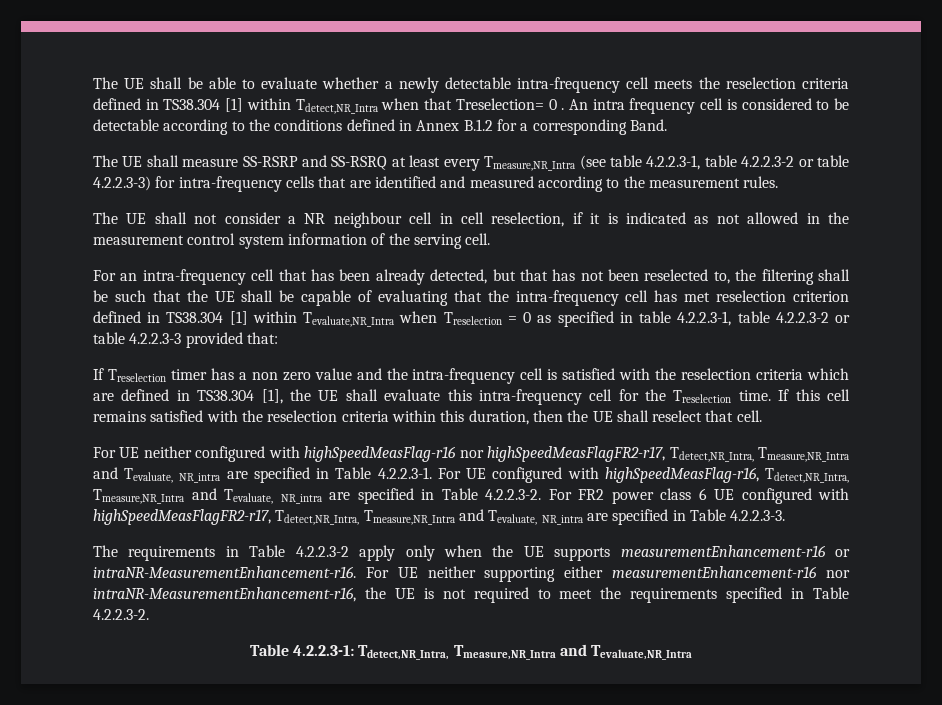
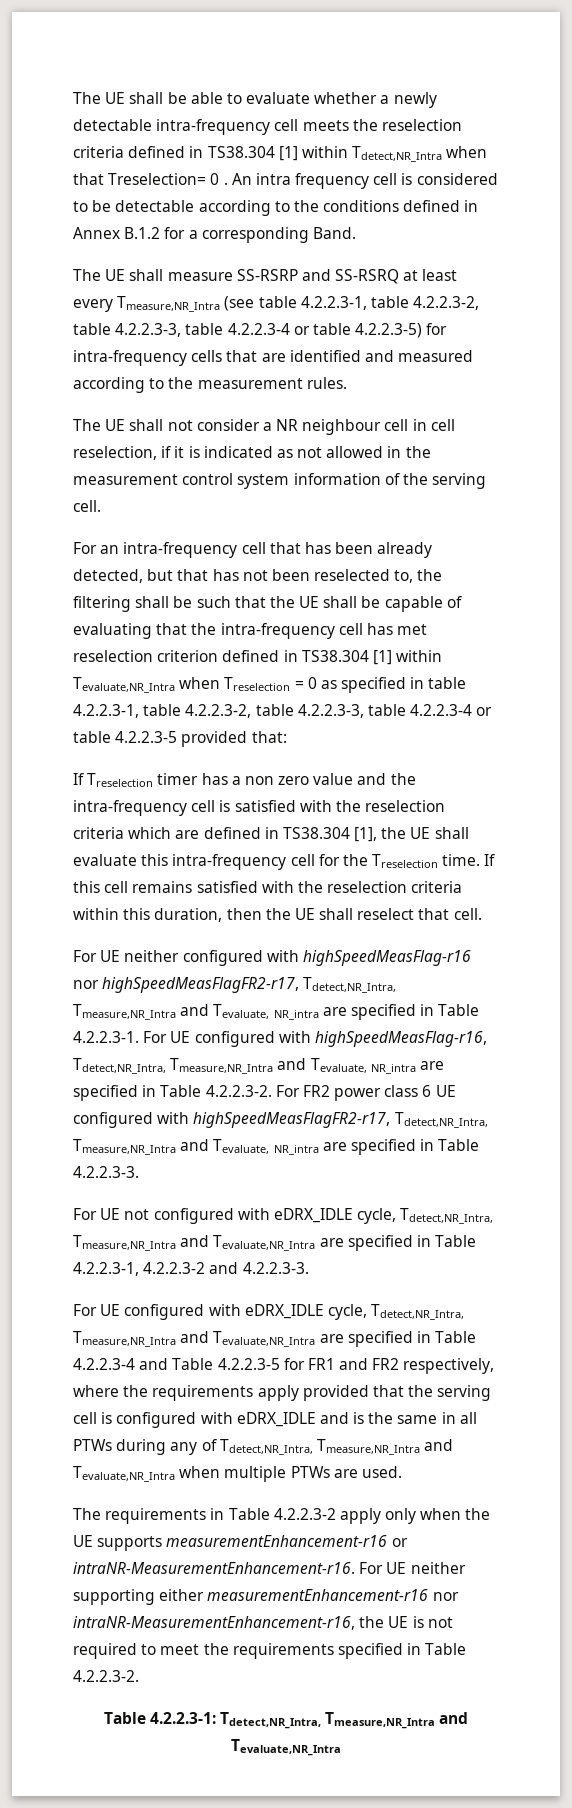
- The UE shall measure SS-RSRP and SS-RSRQ at least every Tmeasure,NR_Intra (see table 4.2.2.3-1, table 4.2.2.3-2 or table 4.2.2.3-3) for intra-frequency cells that are identified and measured according to the measurement rules.
+ The UE shall measure SS-RSRP and SS-RSRQ at least every Tmeasure,NR_Intra (see table 4.2.2.3-1, table 4.2.2.3-2, table 4.2.2.3-3, table 4.2.2.3-4 or table 4.2.2.3-5) for intra-frequency cells that are identified and measured according to the measurement rules.
- For an intra-frequency cell that has been already detected, but that has not been reselected to, the filtering shall be such that the UE shall be capable of evaluating that the intra-frequency cell has met reselection criterion defined in TS38.304 [1] within Tevaluate,NR_Intra when Treselection = 0 as specified in table 4.2.2.3-1, table 4.2.2.3-2 or table 4.2.2.3-3 provided that:
+ For an intra-frequency cell that has been already detected, but that has not been reselected to, the filtering shall be such that the UE shall be capable of evaluating that the intra-frequency cell has met reselection criterion defined in TS38.304 [1] within Tevaluate,NR_Intra when Treselection = 0 as specified in table 4.2.2.3-1, table 4.2.2.3-2, table 4.2.2.3-3, table 4.2.2.3-4 or table 4.2.2.3-5 provided that:
+ For UE not configured with eDRX_IDLE cycle, Tdetect,NR_Intra, Tmeasure,NR_Intra and Tevaluate,NR_Intra are specified in Table 4.2.2.3-1, 4.2.2.3-2 and 4.2.2.3-3.
+ For UE configured with eDRX_IDLE cycle, Tdetect,NR_Intra, Tmeasure,NR_Intra and Tevaluate,NR_Intra are specified in Table 4.2.2.3-4 and Table 4.2.2.3-5 for FR1 and FR2 respectively, where the requirements apply provided that the serving cell is configured with eDRX_IDLE and is the same in all PTWs during any of Tdetect,NR_Intra, Tmeasure,NR_Intra and Tevaluate,NR_Intra when multiple PTWs are used.

